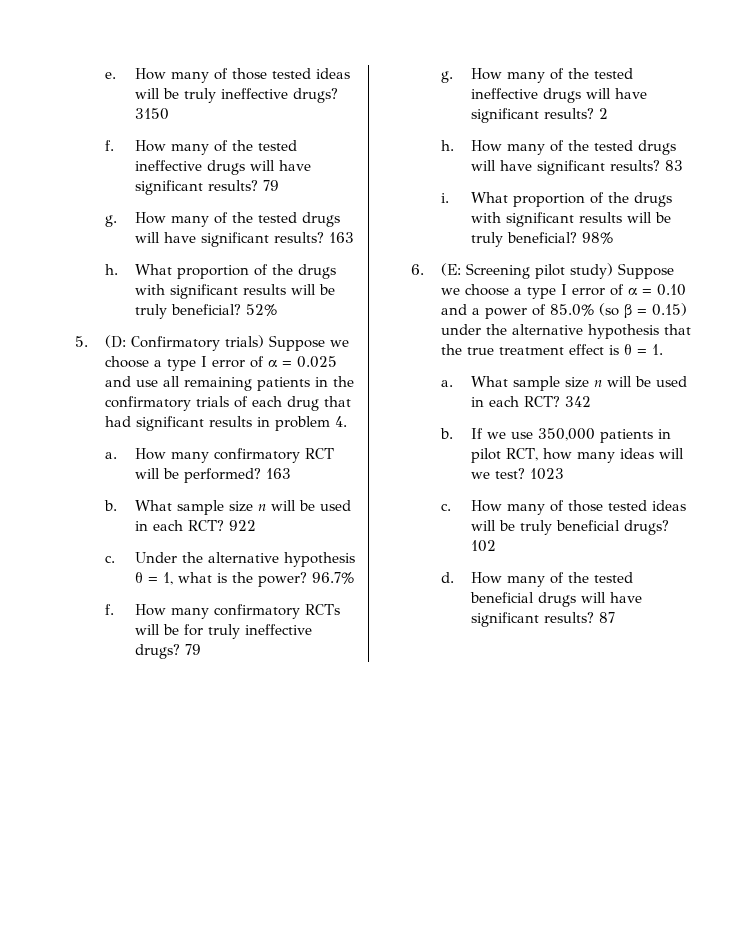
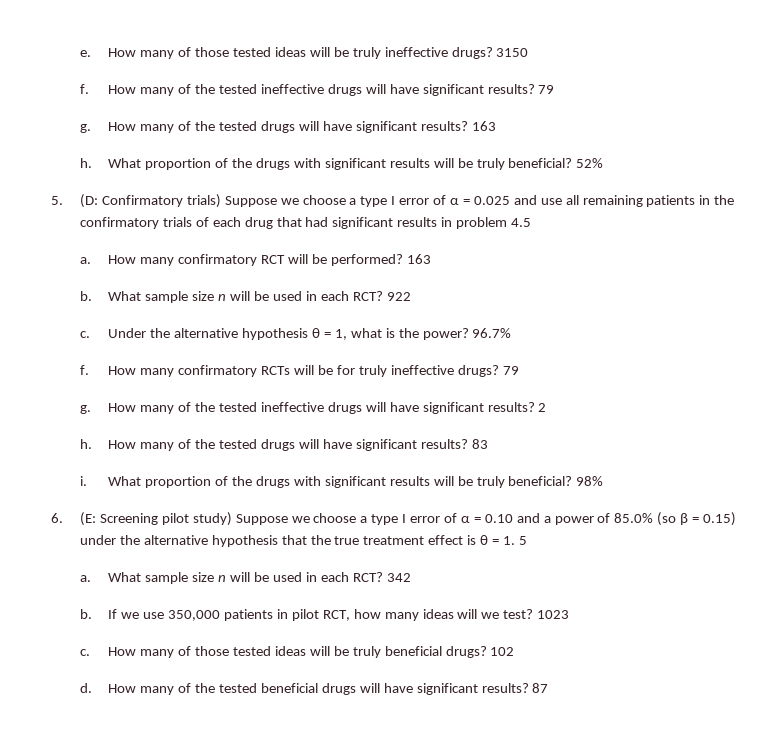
- 5. (D: Confirmatory trials) Suppose we choose a type I error of α = 0.025 and use all remaining patients in the confirmatory trials of each drug that had significant results in problem 4.
+ 5. (D: Confirmatory trials) Suppose we choose a type I error of α = 0.025 and use all remaining patients in the confirmatory trials of each drug that had significant results in problem 4.5
- 6. (E: Screening pilot study) Suppose we choose a type I error of α = 0.10 and a power of 85.0% (so β = 0.15) under the alternative hypothesis that the true treatment effect is θ = 1.
+ 6. (E: Screening pilot study) Suppose we choose a type I error of α = 0.10 and a power of 85.0% (so β = 0.15) under the alternative hypothesis that the true treatment effect is θ = 1. 5

